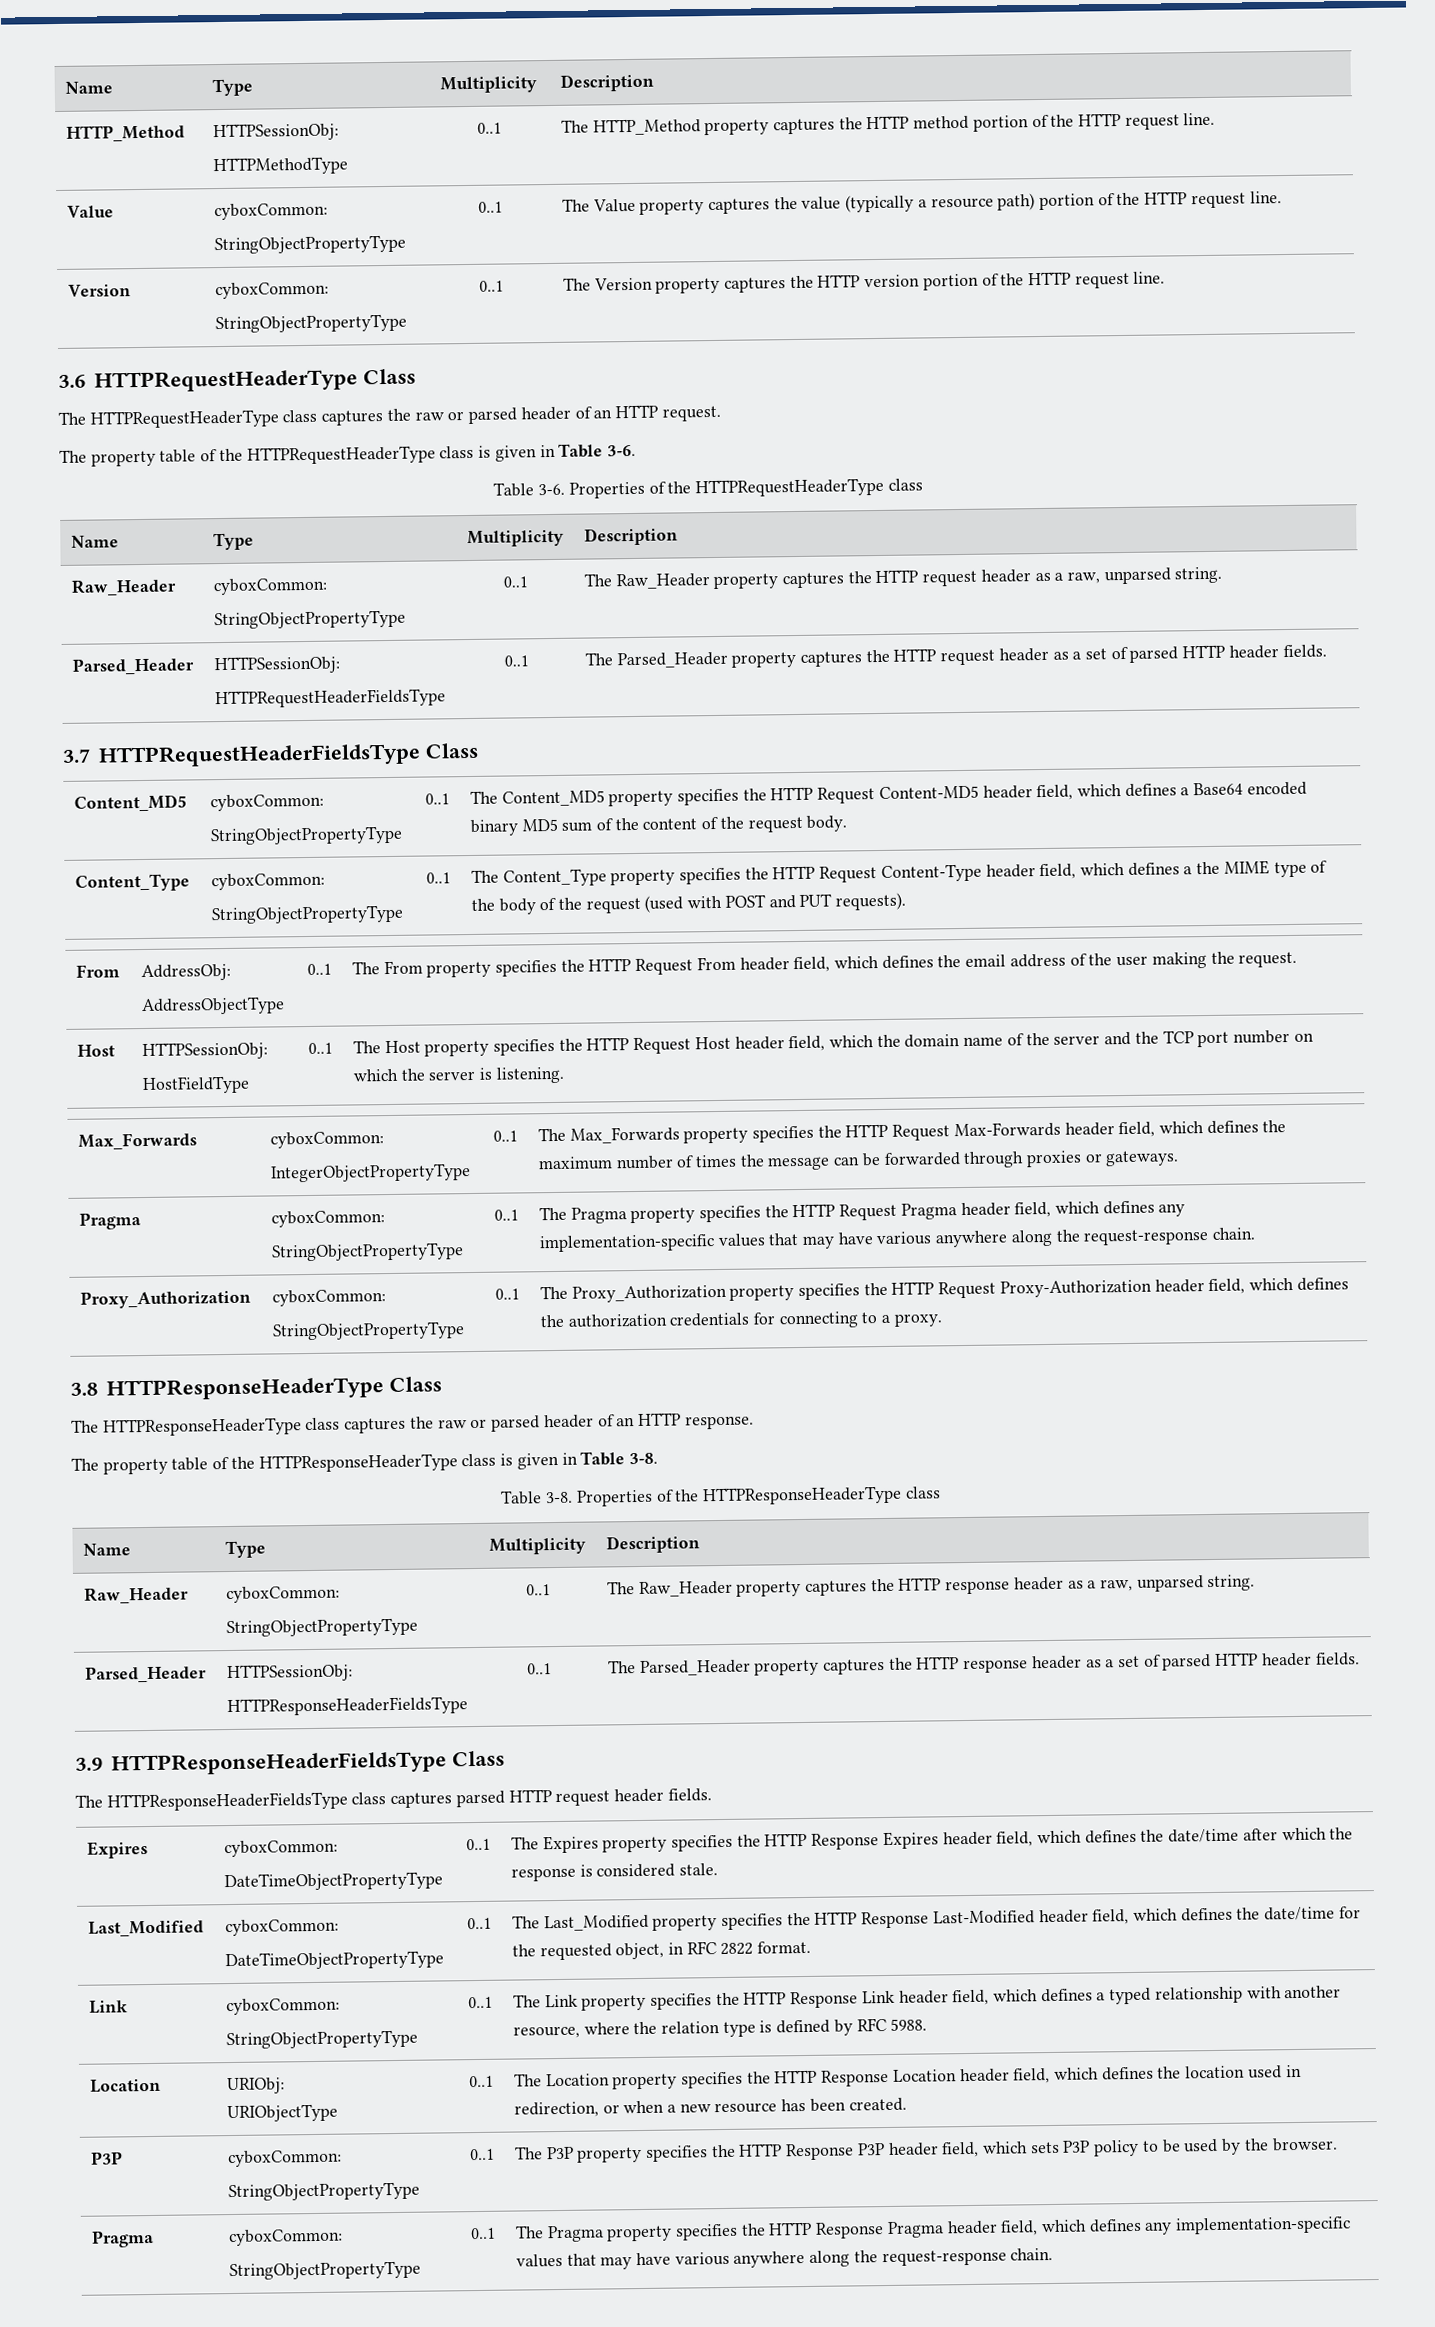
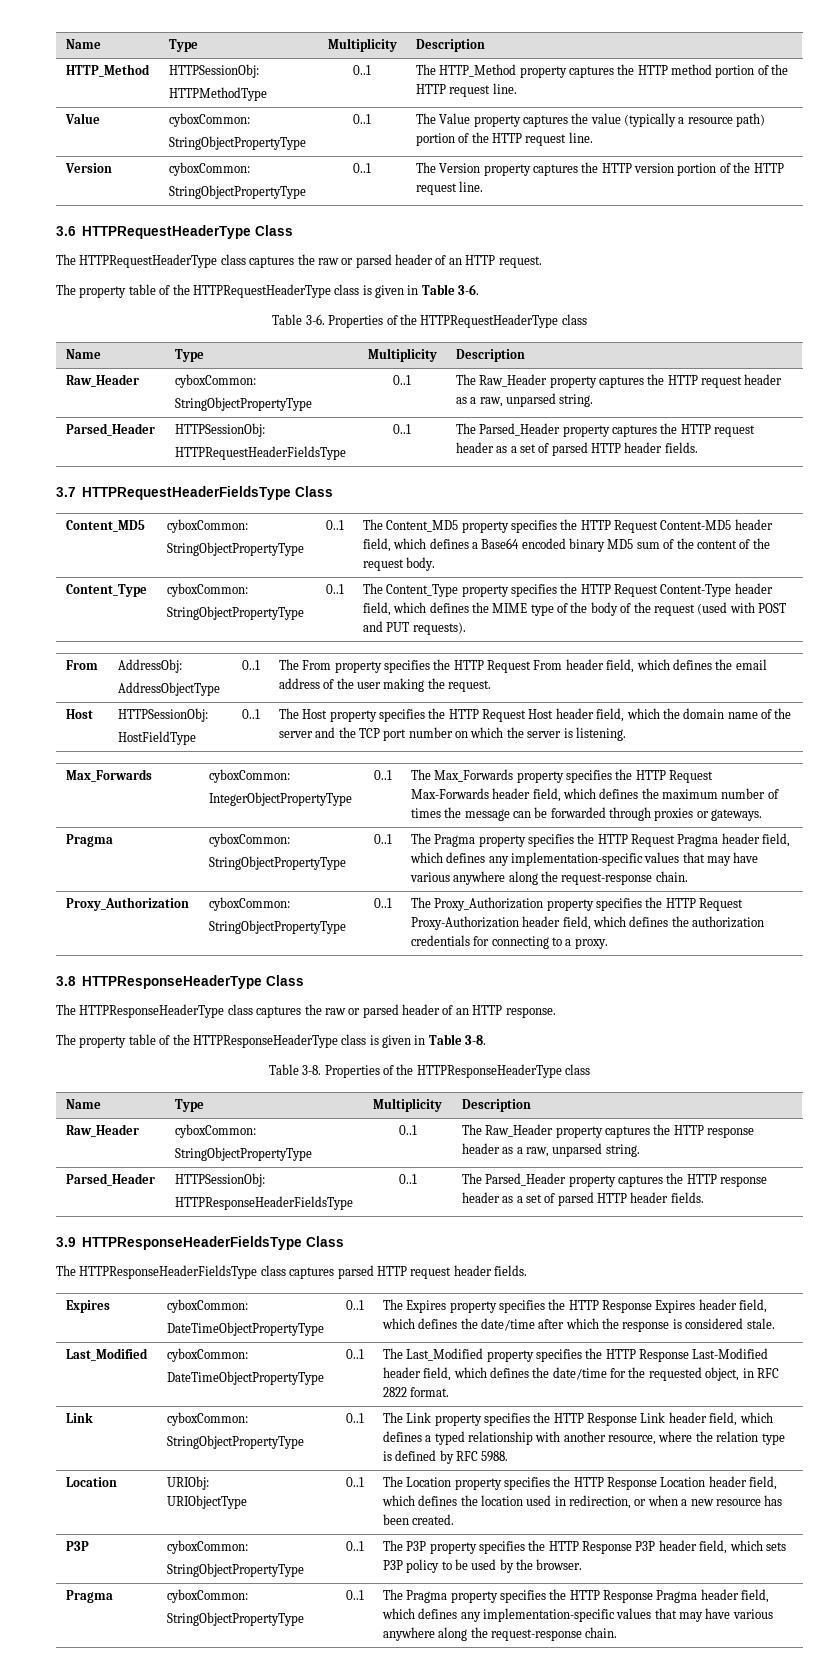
  Content_Type | cyboxCommon:
- StringObjectPropertyType | 0..1 | The Content_Type property specifies the HTTP Request Content-Type header field, which defines a the MIME type of the body of the request (used with POST and PUT requests).
+ StringObjectPropertyType | 0..1 | The Content_Type property specifies the HTTP Request Content-Type header field, which defines the MIME type of the body of the request (used with POST and PUT requests).

